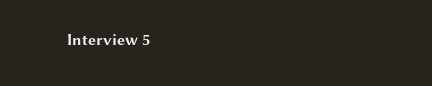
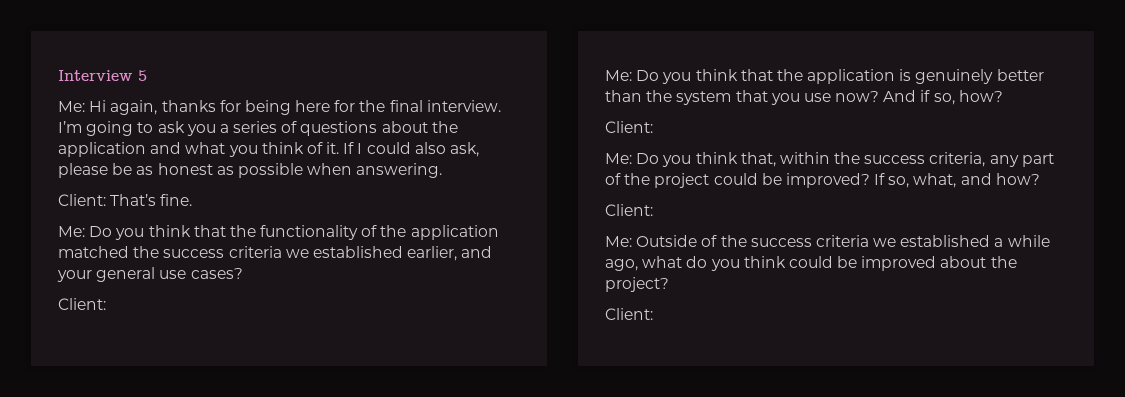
+ Me: Hi again, thanks for being here for the final interview. I’m going to ask you a series of questions about the application and what you think of it. If I could also ask, please be as honest as possible when answering.
+ Client: That’s fine.
+ Me: Do you think that the functionality of the application matched the success criteria we established earlier, and your general use cases?
+ Client:
+ Me: Do you think that the application is genuinely better than the system that you use now? And if so, how?
+ Client:
+ Me: Do you think that, within the success criteria, any part of the project could be improved? If so, what, and how?
+ Client:
+ Me: Outside of the success criteria we established a while ago, what do you think could be improved about the project?
+ Client:

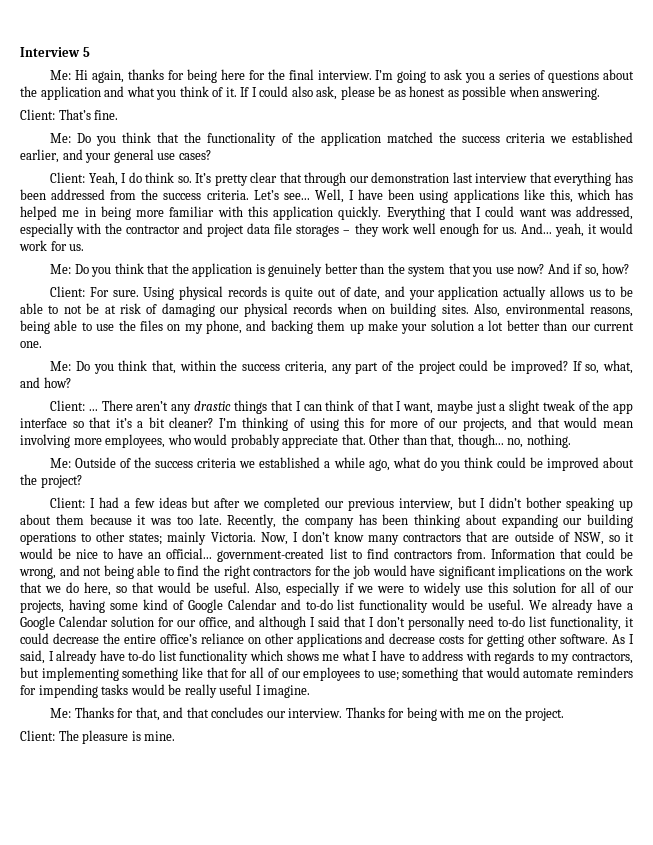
  Me: Do you think that the functionality of the application matched the success criteria we established earlier, and your general use cases?
- Client:
+ Client: Yeah, I do think so. It’s pretty clear that through our demonstration last interview that everything has been addressed from the success criteria. Let’s see... Well, I have been using applications like this, which has helped me in being more familiar with this application quickly. Everything that I could want was addressed, especially with the contractor and project data file storages – they work well enough for us. And... yeah, it would work for us.
  And if so, how?
- Client:
+ Client: For sure. Using physical records is quite out of date, and your application actually allows us to be able to not be at risk of damaging our physical records when on building sites. Also, environmental reasons, being able to use the files on my phone, and backing them up make your solution a lot better than our current one.
  If so, what, and how?
- Client:
+ Client: ... There aren’t any drastic things that I can think of that I want, maybe just a slight tweak of the app interface so that it’s a bit cleaner? I’m thinking of using this for more of our projects, and that would mean involving more employees, who would probably appreciate that. Other than that, though... no, nothing.
  Me: Outside of the success criteria we established a while ago, what do you think could be improved about the project?
- Client:
+ Client: I had a few ideas but after we completed our previous interview, but I didn’t bother speaking up about them because it was too late. Recently, the company has been thinking about expanding our building operations to other states; mainly Victoria. Now, I don’t know many contractors that are outside of NSW, so it would be nice to have an official... government-created list to find contractors from. Information that could be wrong, and not being able to find the right contractors for the job would have significant implications on the work that we do here, so that would be useful. Also, especially if we were to widely use this solution for all of our projects, having some kind of Google Calendar and to-do list functionality would be useful. We already have a Google Calendar solution for our office, and although I said that I don’t personally need to-do list functionality, it could decrease the entire office’s reliance on other applications and decrease costs for getting other software. As I said, I already have to-do list functionality which shows me what I have to address with regards to my contractors, but implementing something like that for all of our employees to use; something that would automate reminders for impending tasks would be really useful I imagine.
+ Me: Thanks for that, and that concludes our interview. Thanks for being with me on the project.
+ Client: The pleasure is mine.

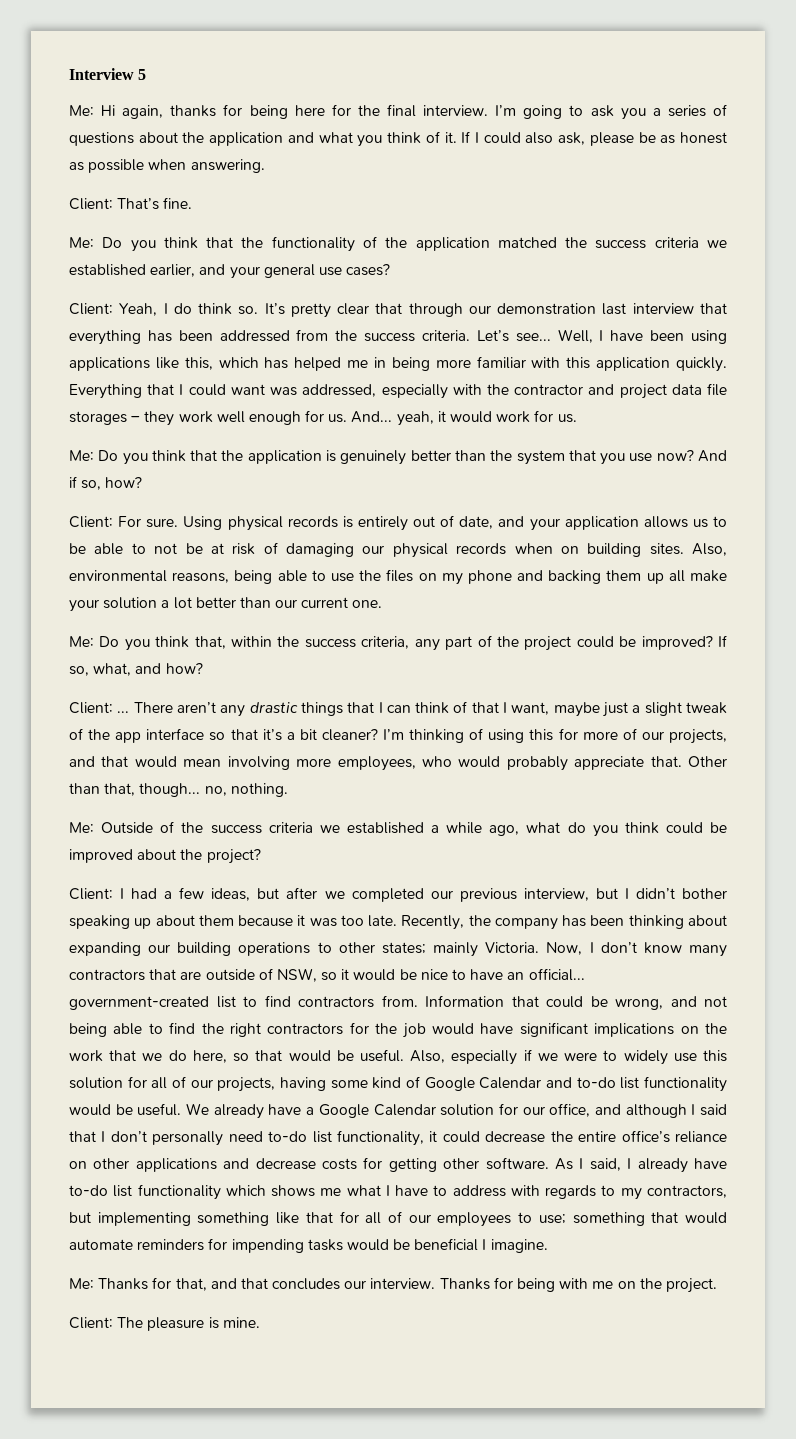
- Using physical records is quite out of date, and your application actually allows us to be able to not be at risk of damaging our physical records when on building sites.
+ Using physical records is entirely out of date, and your application allows us to be able to not be at risk of damaging our physical records when on building sites.
- Also, environmental reasons, being able to use the files on my phone, and backing them up make your solution a lot better than our current one.
+ Also, environmental reasons, being able to use the files on my phone and backing them up all make your solution a lot better than our current one.
- Client: I had a few ideas but after we completed our previous interview, but I didn’t bother speaking up about them because it was too late.
+ Client: I had a few ideas, but after we completed our previous interview, but I didn’t bother speaking up about them because it was too late.
- As I said, I already have to-do list functionality which shows me what I have to address with regards to my contractors, but implementing something like that for all of our employees to use; something that would automate reminders for impending tasks would be really useful I imagine.
+ As I said, I already have to-do list functionality which shows me what I have to address with regards to my contractors, but implementing something like that for all of our employees to use; something that would automate reminders for impending tasks would be beneficial I imagine.

